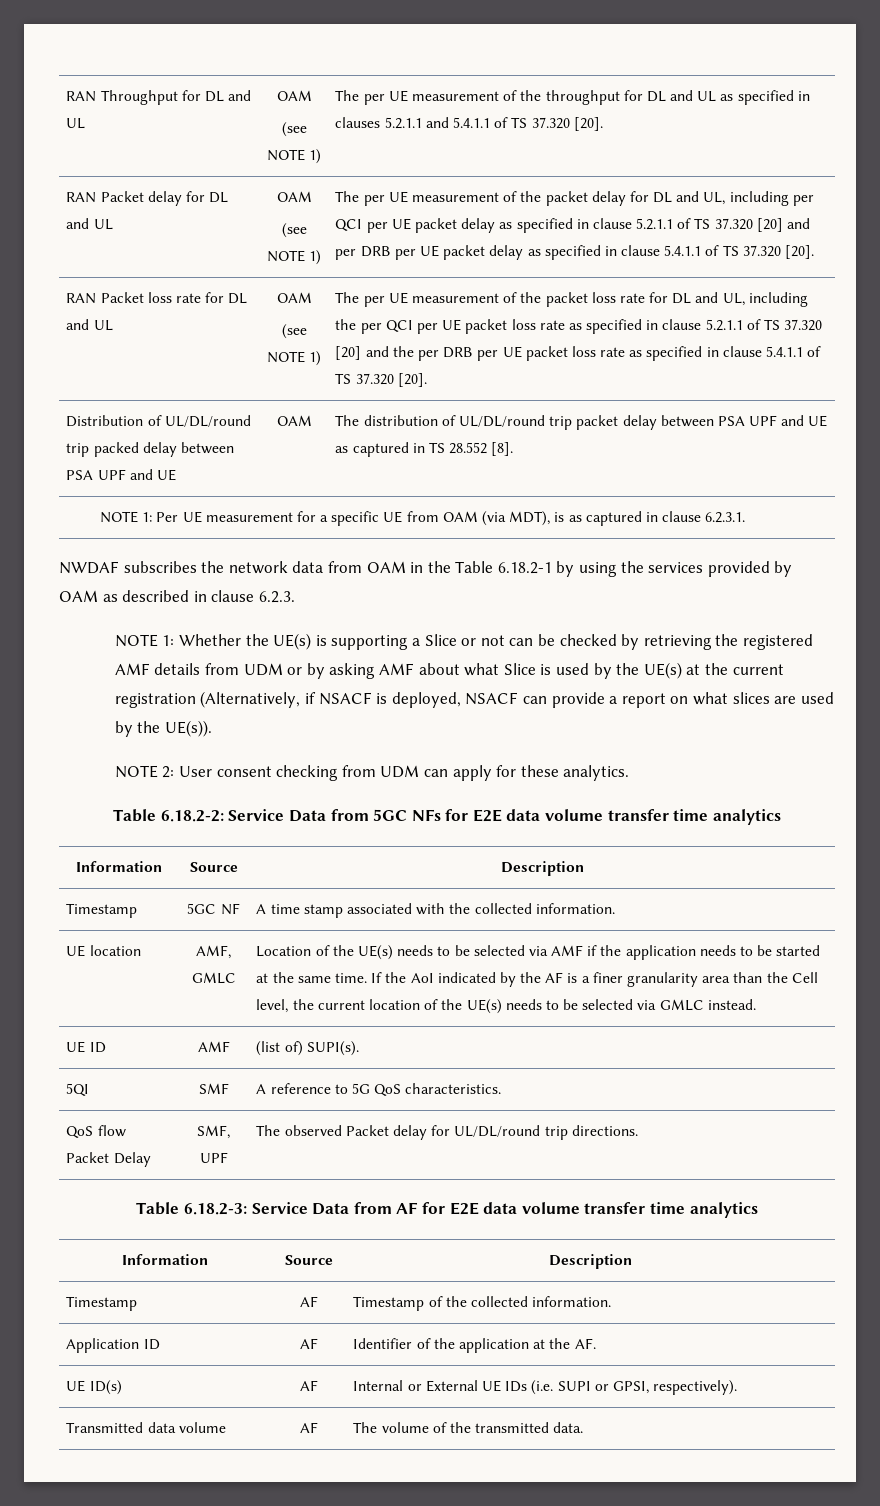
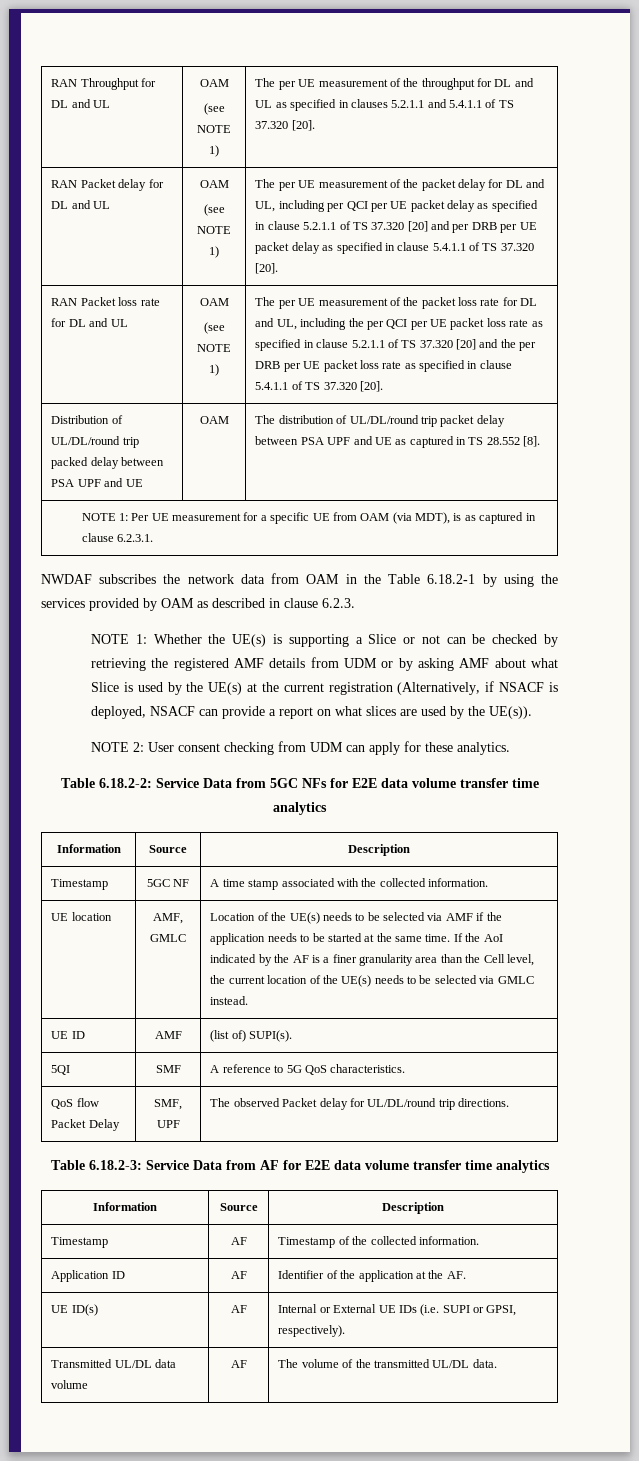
- Transmitted data volume | AF | The volume of the transmitted data.
+ Transmitted UL/DL data volume | AF | The volume of the transmitted UL/DL data.

